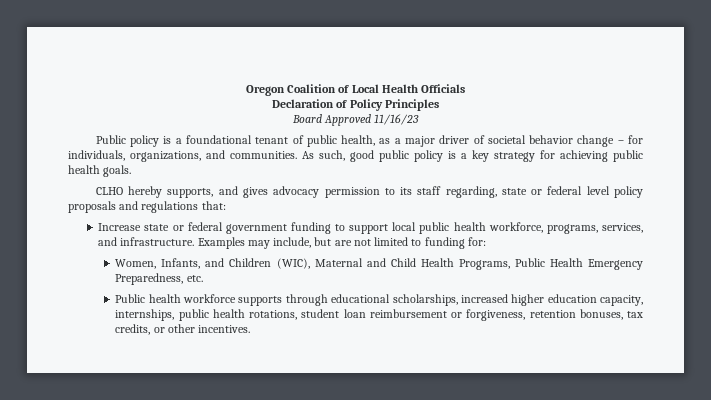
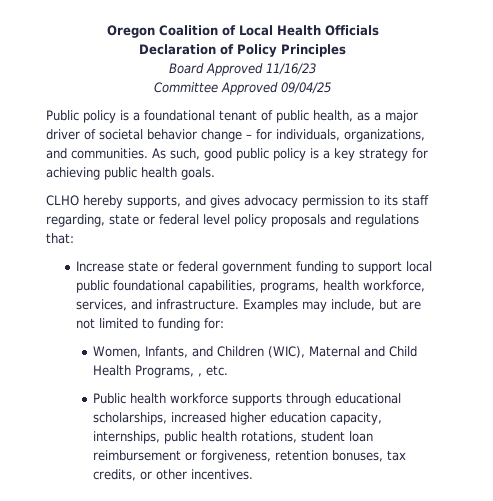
+ Committee Approved 09/04/25
- Increase state or federal government funding to support local public health workforce, programs, services, and infrastructure.
+ Increase state or federal government funding to support local public foundational capabilities, programs, health workforce, services, and infrastructure.
- Women, Infants, and Children (WIC), Maternal and Child Health Programs, Public Health Emergency Preparedness, etc.
+ Women, Infants, and Children (WIC), Maternal and Child Health Programs, , etc.

